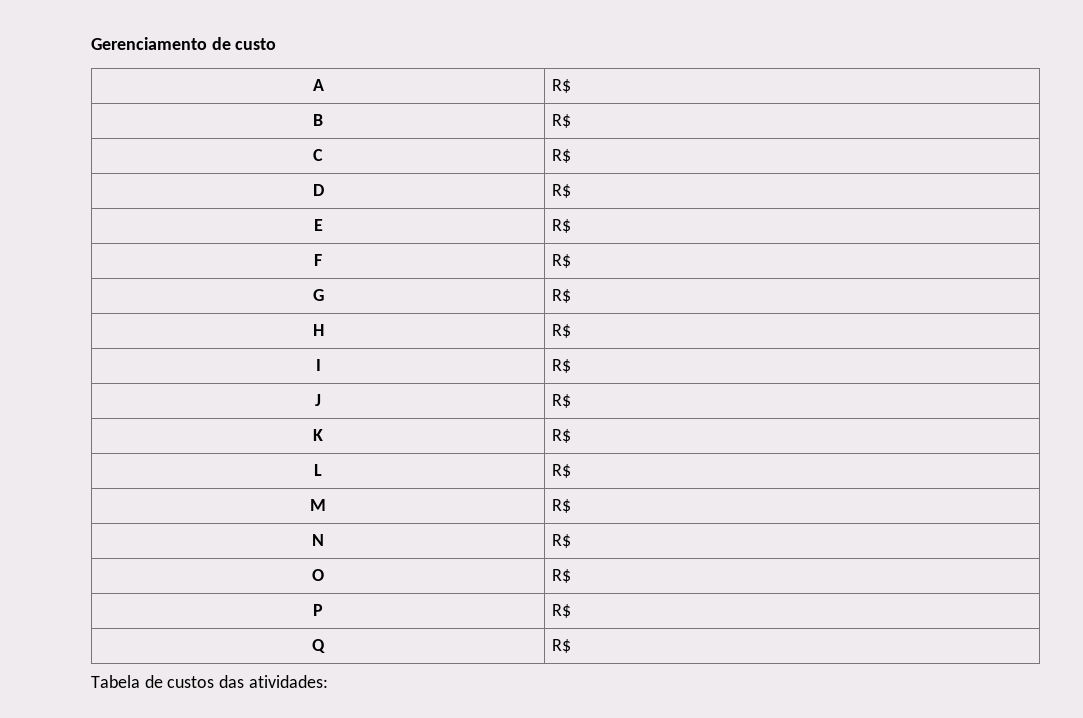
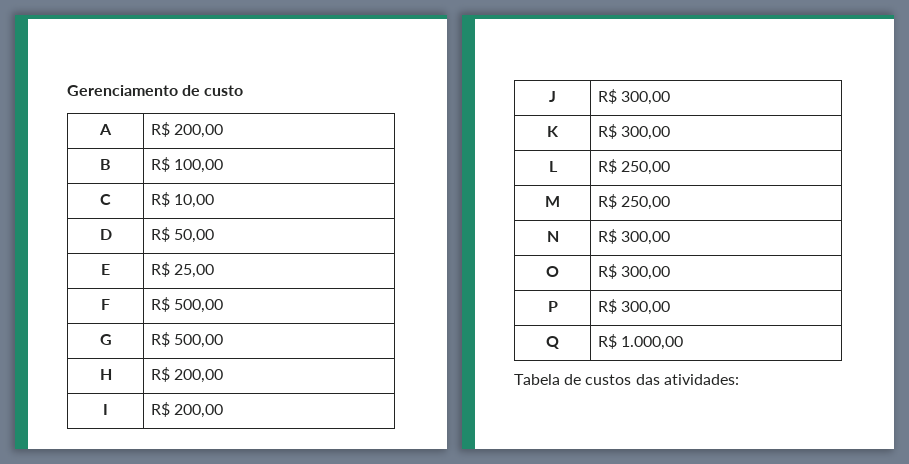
- A | R$
+ A | R$ 200,00
- B | R$
+ B | R$ 100,00
- C | R$
+ C | R$ 10,00
- D | R$
+ D | R$ 50,00
- E | R$
+ E | R$ 25,00
- F | R$
+ F | R$ 500,00
- G | R$
+ G | R$ 500,00
- H | R$
+ H | R$ 200,00
- I | R$
+ I | R$ 200,00
- J | R$
+ J | R$ 300,00
- K | R$
+ K | R$ 300,00
- L | R$
+ L | R$ 250,00
- M | R$
+ M | R$ 250,00
- N | R$
+ N | R$ 300,00
- O | R$
+ O | R$ 300,00
- P | R$
+ P | R$ 300,00
- Q | R$
+ Q | R$ 1.000,00

